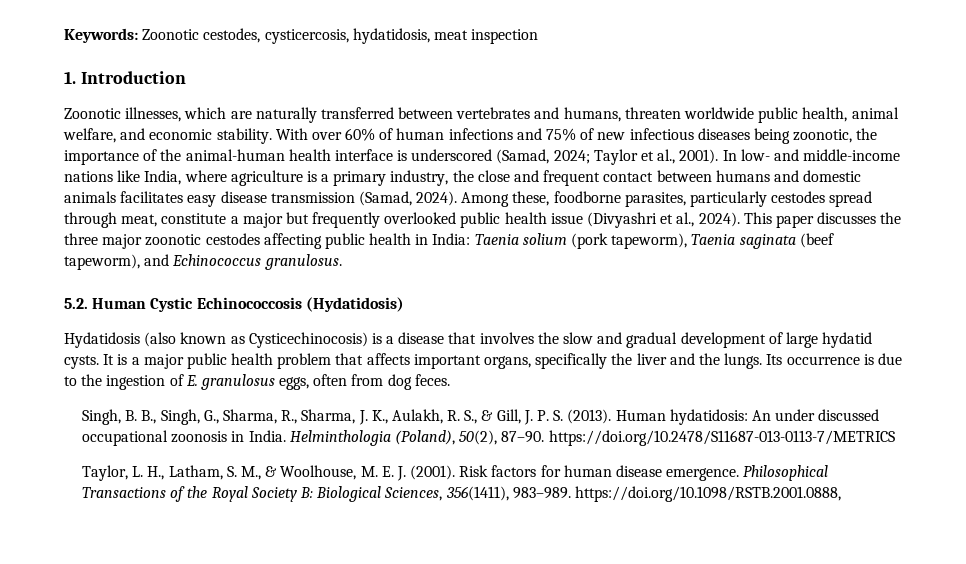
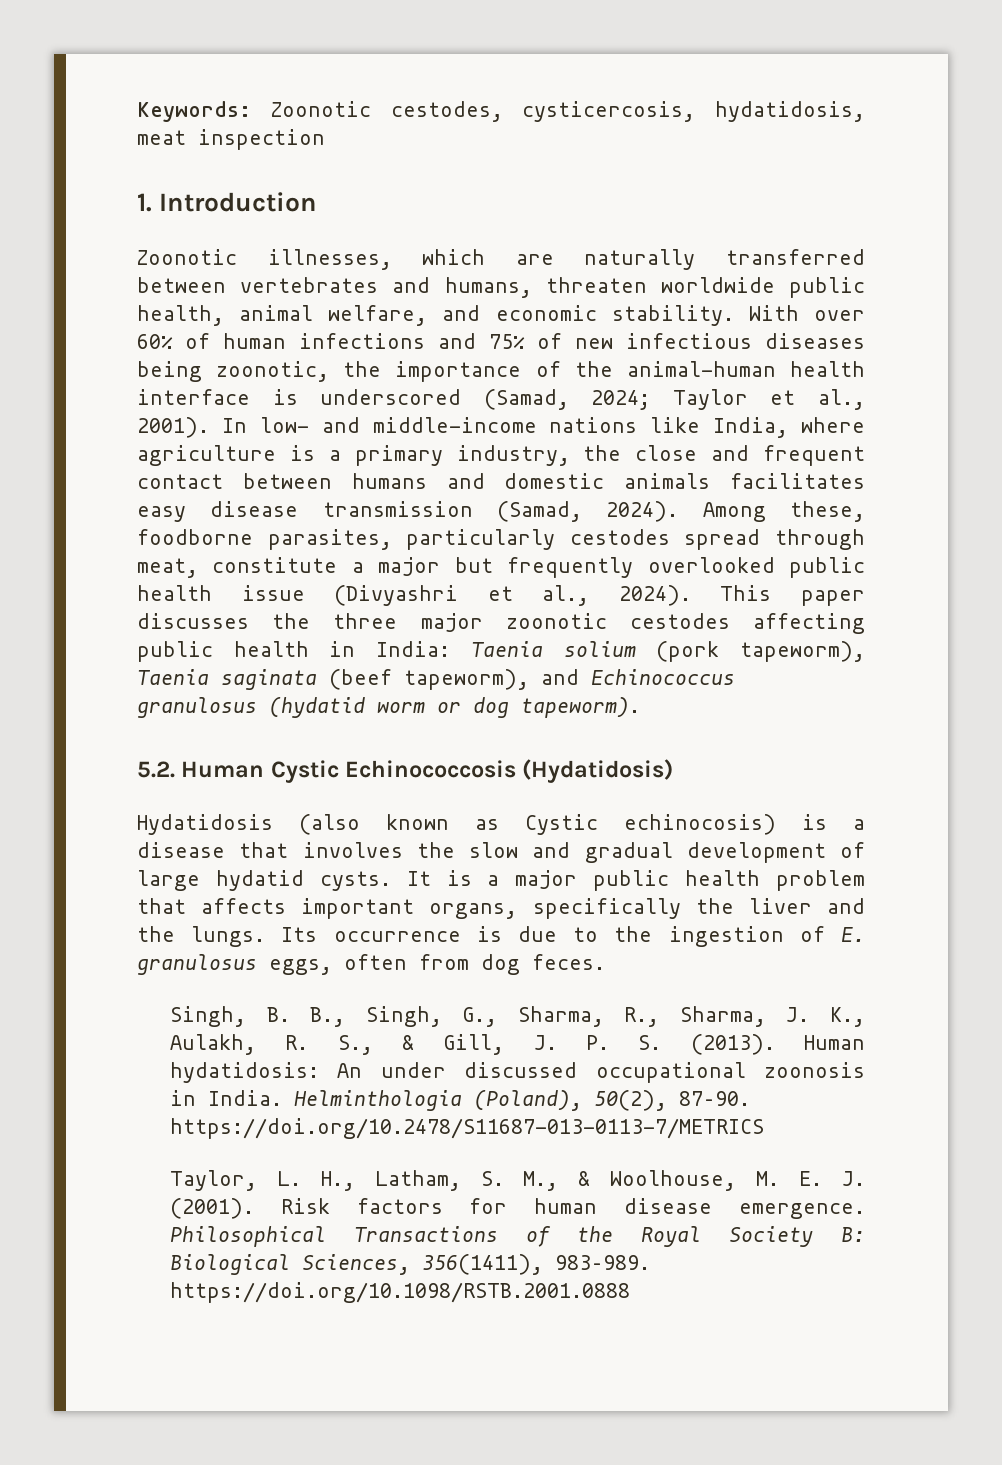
- This paper discusses the three major zoonotic cestodes affecting public health in India: Taenia solium (pork tapeworm), Taenia saginata (beef tapeworm), and Echinococcus granulosus.
+ This paper discusses the three major zoonotic cestodes affecting public health in India: Taenia solium (pork tapeworm), Taenia saginata (beef tapeworm), and Echinococcus granulosus (hydatid worm or dog tapeworm).
- Hydatidosis (also known as Cysticechinocosis) is a disease that involves the slow and gradual development of large hydatid cysts.
+ Hydatidosis (also known as Cystic echinocosis) is a disease that involves the slow and gradual development of large hydatid cysts.
- Philosophical Transactions of the Royal Society B: Biological Sciences, 356(1411), 983–989. https://doi.org/10.1098/RSTB.2001.0888,
+ Philosophical Transactions of the Royal Society B: Biological Sciences, 356(1411), 983–989. https://doi.org/10.1098/RSTB.2001.0888

